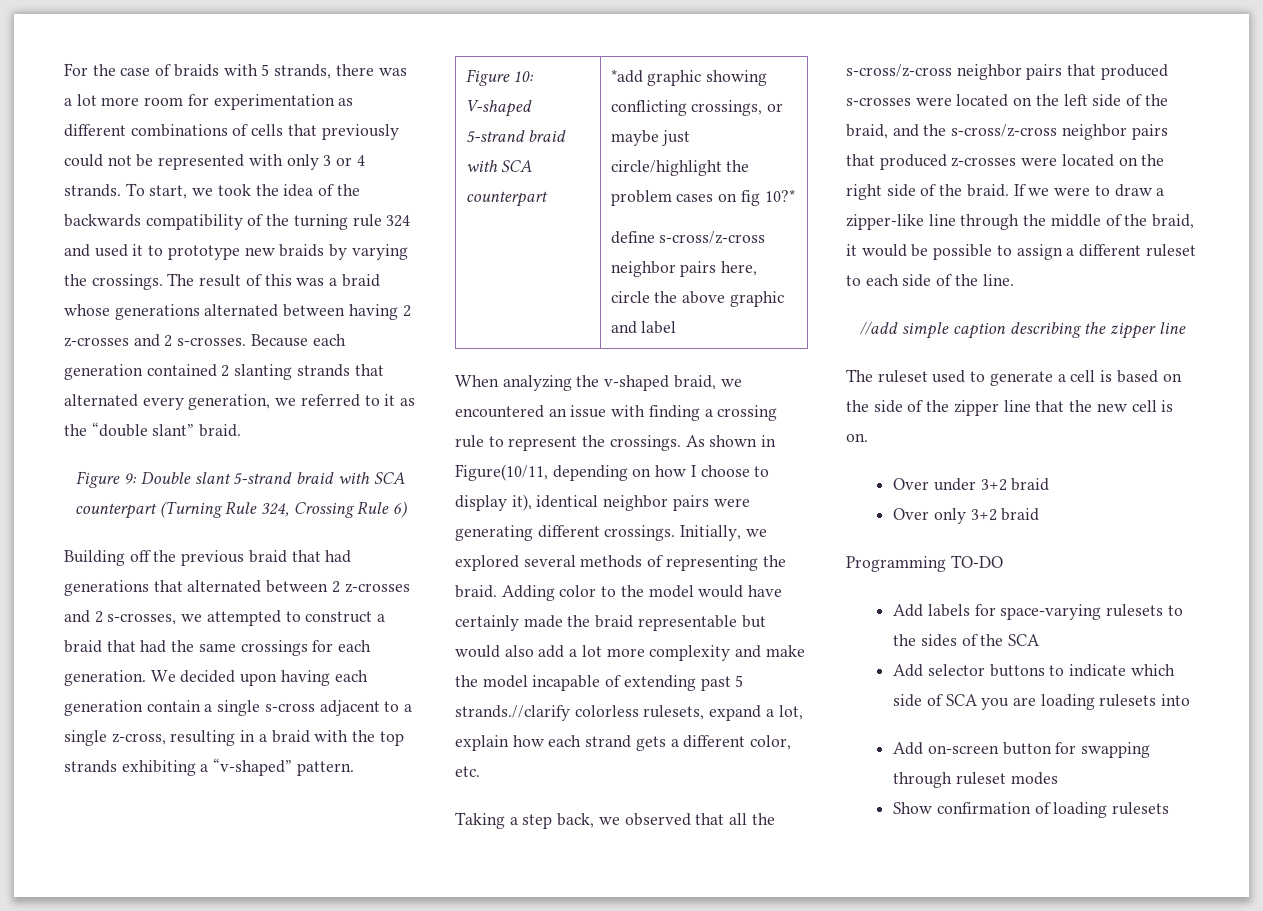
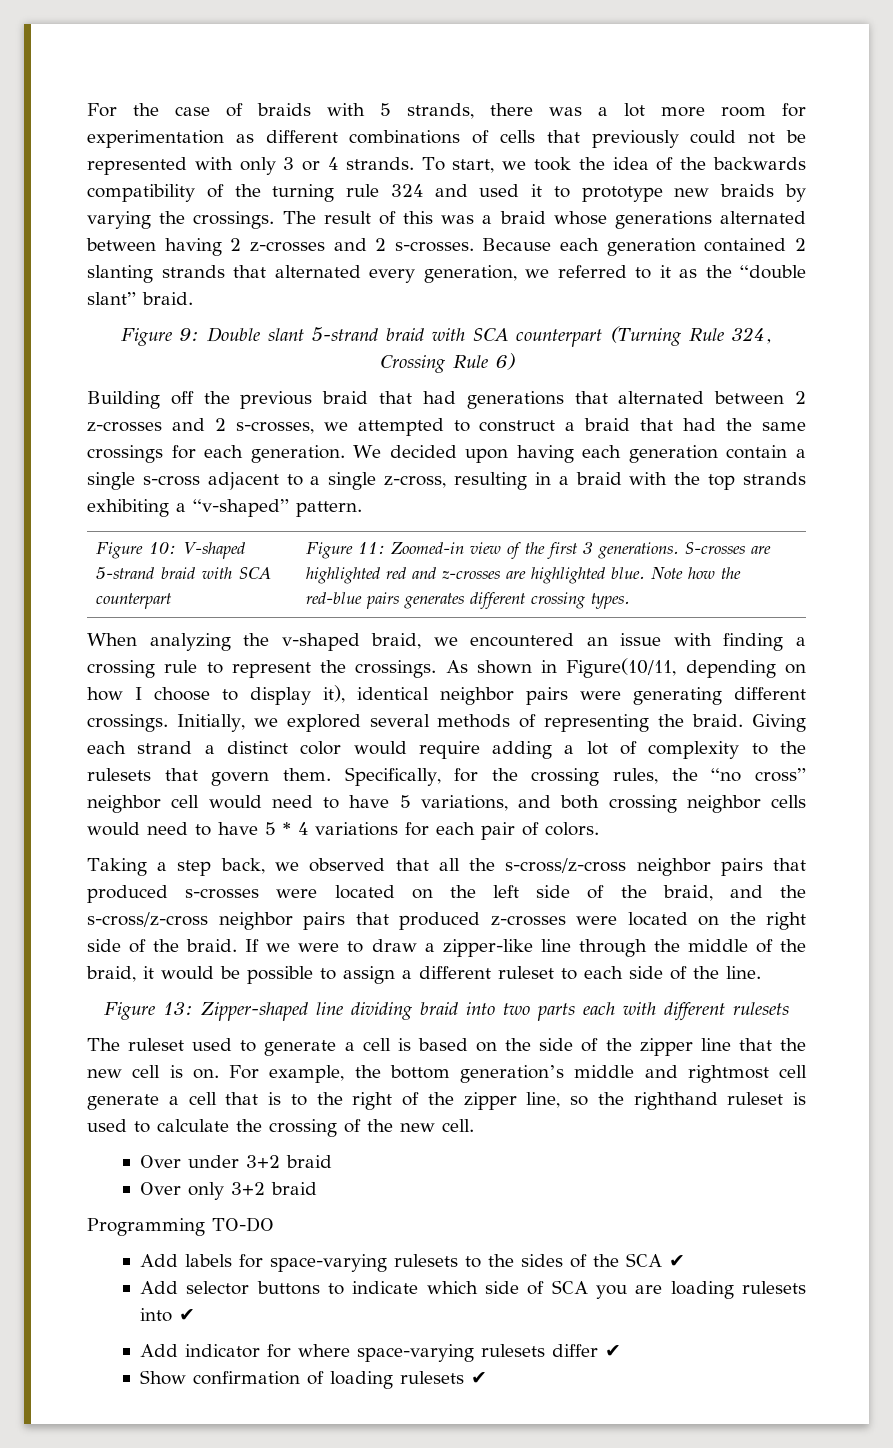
- Figure 10: V-shaped 5-strand braid with SCA counterpart | *add graphic showing conflicting crossings, or maybe just circle/highlight the problem cases on fig 10?*
- define s-cross/z-cross neighbor pairs here, circle the above graphic and label
+ Figure 10: V-shaped 5-strand braid with SCA counterpart | Figure 11: Zoomed-in view of the first 3 generations. S-crosses are highlighted red and z-crosses are highlighted blue. Note how the red-blue pairs generates different crossing types.
- Adding color to the model would have certainly made the braid representable but would also add a lot more complexity and make the model incapable of extending past 5 strands.//clarify colorless rulesets, expand a lot, explain how each strand gets a different color, etc.
+ Giving each strand a distinct color would require adding a lot of complexity to the rulesets that govern them. Specifically, for the crossing rules, the “no cross” neighbor cell would need to have 5 variations, and both crossing neighbor cells would need to have 5 * 4 variations for each pair of colors.
- //add simple caption describing the zipper line
+ Figure 13: Zipper-shaped line dividing braid into two parts each with different rulesets
+ For example, the bottom generation’s middle and rightmost cell generate a cell that is to the right of the zipper line, so the righthand ruleset is used to calculate the crossing of the new cell.
- Add labels for space-varying rulesets to the sides of the SCA
+ Add labels for space-varying rulesets to the sides of the SCA ✔
- Add selector buttons to indicate which side of SCA you are loading rulesets into
- Add on-screen button for swapping through ruleset modes
+ Add selector buttons to indicate which side of SCA you are loading rulesets into ✔
+ Add indicator for where space-varying rulesets differ ✔
- Show confirmation of loading rulesets
+ Show confirmation of loading rulesets ✔

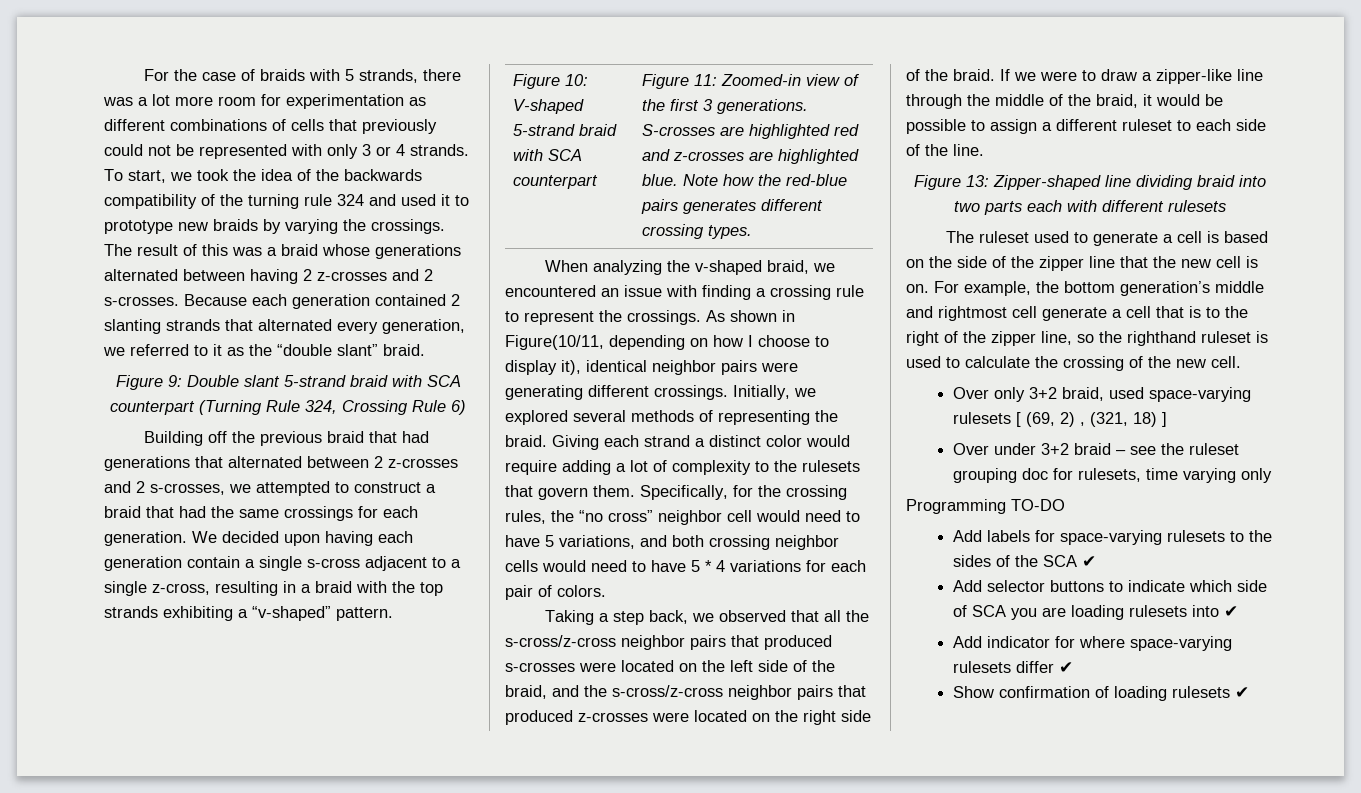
- Over under 3+2 braid
- Over only 3+2 braid
+ Over only 3+2 braid, used space-varying rulesets [ (69, 2) , (321, 18) ]
+ Over under 3+2 braid – see the ruleset grouping doc for rulesets, time varying only

